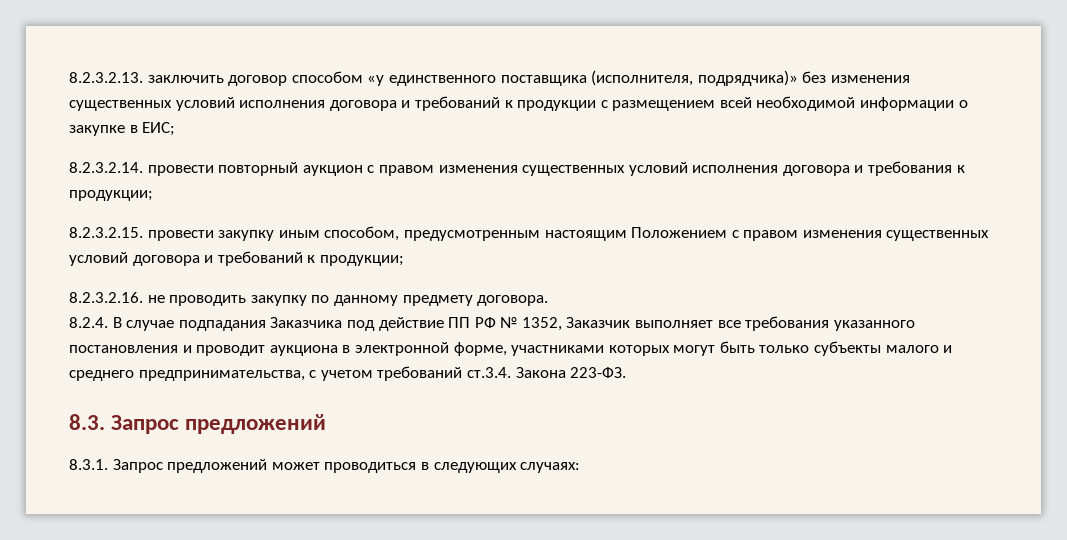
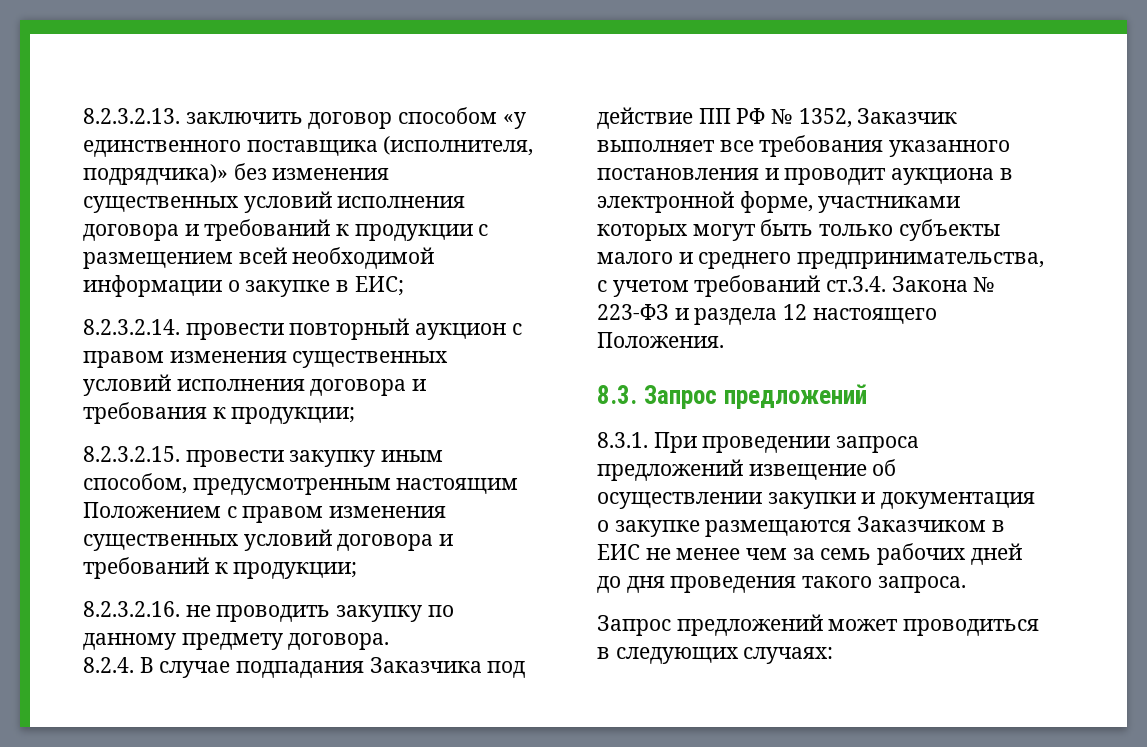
- 8.2.4. В случае подпадания Заказчика под действие ПП РФ № 1352, Заказчик выполняет все требования указанного постановления и проводит аукциона в электронной форме, участниками которых могут быть только субъекты малого и среднего предпринимательства, с учетом требований ст.3.4. Закона 223-ФЗ.
+ 8.2.4. В случае подпадания Заказчика под действие ПП РФ № 1352, Заказчик выполняет все требования указанного постановления и проводит аукциона в электронной форме, участниками которых могут быть только субъекты малого и среднего предпринимательства, с учетом требований ст.3.4. Закона № 223-ФЗ и раздела 12 настоящего Положения.
  8.3. Запрос предложений
- 8.3.1. Запрос предложений может проводиться в следующих случаях:
+ 8.3.1. При проведении запроса предложений извещение об осуществлении закупки и документация о закупке размещаются Заказчиком в ЕИС не менее чем за семь рабочих дней до дня проведения такого запроса.
+ Запрос предложений может проводиться в следующих случаях:

